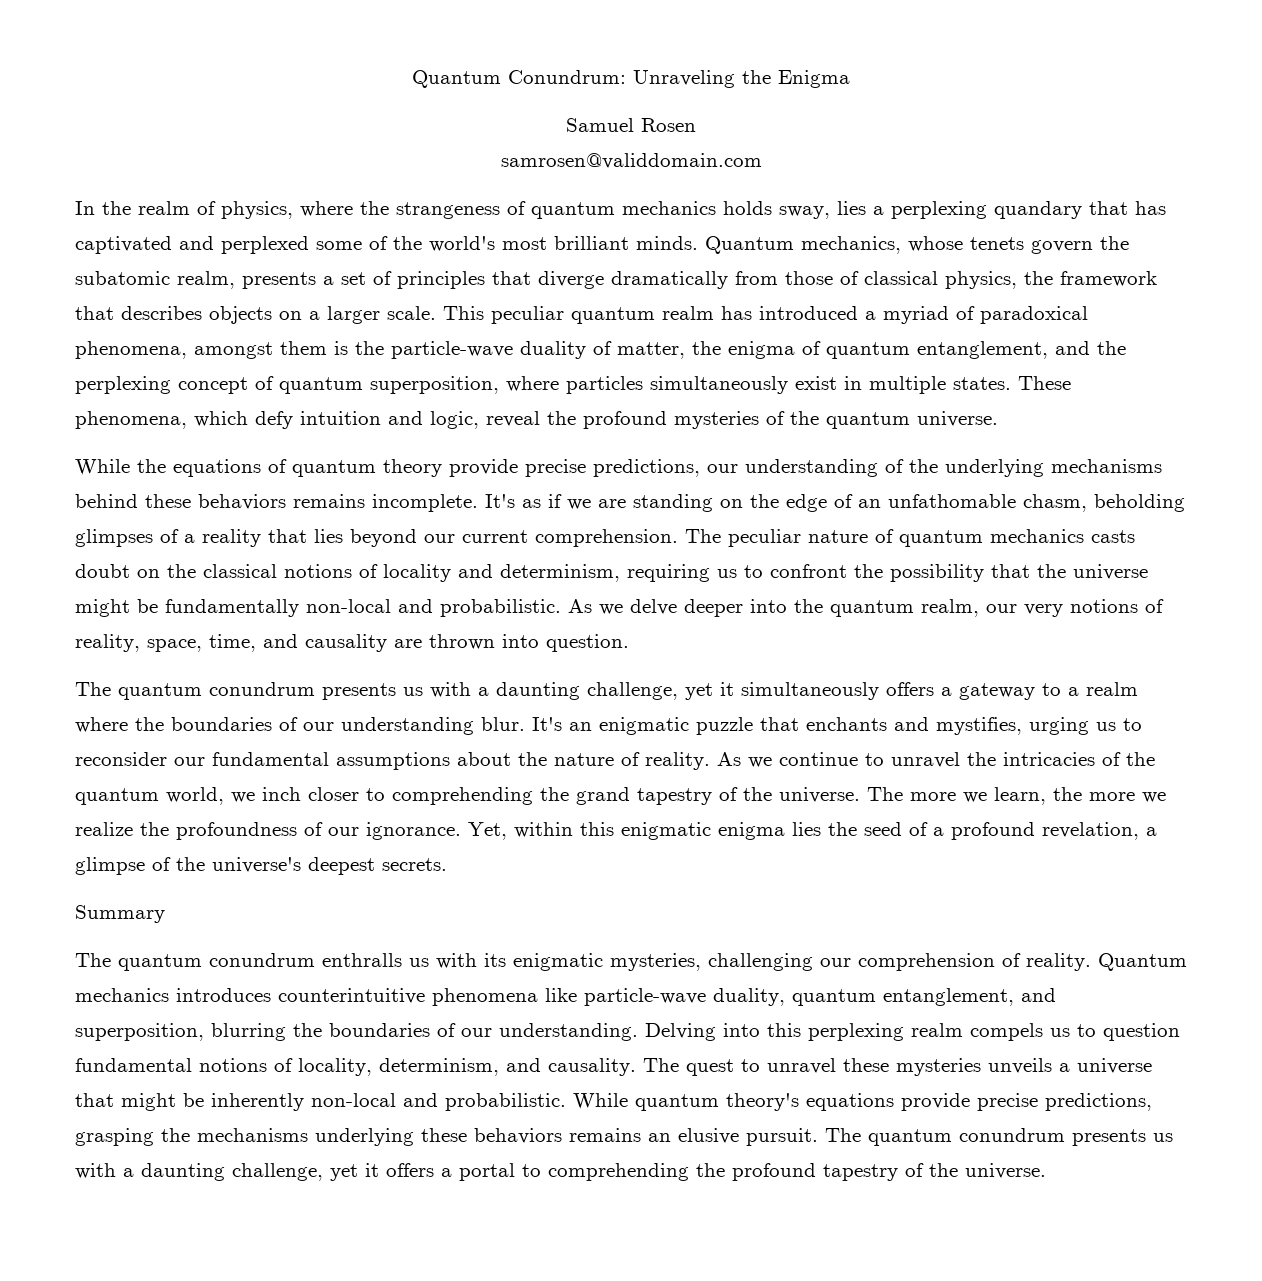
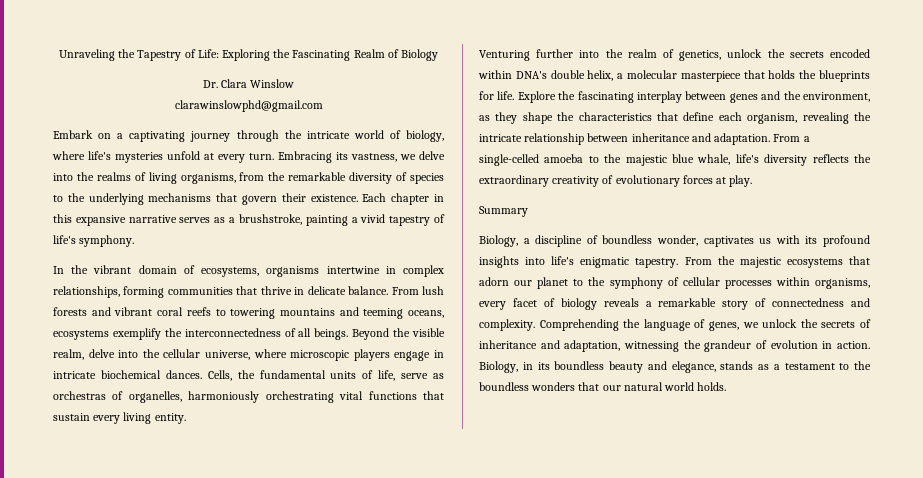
- Quantum Conundrum: Unraveling the Enigma
- Samuel Rosen
- samrosen@validdomain.com
- In the realm of physics, where the strangeness of quantum mechanics holds sway, lies a perplexing quandary that has captivated and perplexed some of the world's most brilliant minds. Quantum mechanics, whose tenets govern the subatomic realm, presents a set of principles that diverge dramatically from those of classical physics, the framework that describes objects on a larger scale. This peculiar quantum realm has introduced a myriad of paradoxical phenomena, amongst them is the particle-wave duality of matter, the enigma of quantum entanglement, and the perplexing concept of quantum superposition, where particles simultaneously exist in multiple states. These phenomena, which defy intuition and logic, reveal the profound mysteries of the quantum universe.
- While the equations of quantum theory provide precise predictions, our understanding of the underlying mechanisms behind these behaviors remains incomplete. It's as if we are standing on the edge of an unfathomable chasm, beholding glimpses of a reality that lies beyond our current comprehension. The peculiar nature of quantum mechanics casts doubt on the classical notions of locality and determinism, requiring us to confront the possibility that the universe might be fundamentally non-local and probabilistic. As we delve deeper into the quantum realm, our very notions of reality, space, time, and causality are thrown into question.
- The quantum conundrum presents us with a daunting challenge, yet it simultaneously offers a gateway to a realm where the boundaries of our understanding blur. It's an enigmatic puzzle that enchants and mystifies, urging us to reconsider our fundamental assumptions about the nature of reality. As we continue to unravel the intricacies of the quantum world, we inch closer to comprehending the grand tapestry of the universe. The more we learn, the more we realize the profoundness of our ignorance. Yet, within this enigmatic enigma lies the seed of a profound revelation, a glimpse of the universe's deepest secrets.
+ Unraveling the Tapestry of Life: Exploring the Fascinating Realm of Biology
+ Dr. Clara Winslow
+ clarawinslowphd@gmail.com
+ Embark on a captivating journey through the intricate world of biology, where life's mysteries unfold at every turn. Embracing its vastness, we delve into the realms of living organisms, from the remarkable diversity of species to the underlying mechanisms that govern their existence. Each chapter in this expansive narrative serves as a brushstroke, painting a vivid tapestry of life's symphony.
+ In the vibrant domain of ecosystems, organisms intertwine in complex relationships, forming communities that thrive in delicate balance. From lush forests and vibrant coral reefs to towering mountains and teeming oceans, ecosystems exemplify the interconnectedness of all beings. Beyond the visible realm, delve into the cellular universe, where microscopic players engage in intricate biochemical dances. Cells, the fundamental units of life, serve as orchestras of organelles, harmoniously orchestrating vital functions that sustain every living entity.
+ Venturing further into the realm of genetics, unlock the secrets encoded within DNA's double helix, a molecular masterpiece that holds the blueprints for life. Explore the fascinating interplay between genes and the environment, as they shape the characteristics that define each organism, revealing the intricate relationship between inheritance and adaptation. From a single-celled amoeba to the majestic blue whale, life's diversity reflects the extraordinary creativity of evolutionary forces at play.
  Summary
- The quantum conundrum enthralls us with its enigmatic mysteries, challenging our comprehension of reality. Quantum mechanics introduces counterintuitive phenomena like particle-wave duality, quantum entanglement, and superposition, blurring the boundaries of our understanding. Delving into this perplexing realm compels us to question fundamental notions of locality, determinism, and causality. The quest to unravel these mysteries unveils a universe that might be inherently non-local and probabilistic. While quantum theory's equations provide precise predictions, grasping the mechanisms underlying these behaviors remains an elusive pursuit. The quantum conundrum presents us with a daunting challenge, yet it offers a portal to comprehending the profound tapestry of the universe.
+ Biology, a discipline of boundless wonder, captivates us with its profound insights into life's enigmatic tapestry. From the majestic ecosystems that adorn our planet to the symphony of cellular processes within organisms, every facet of biology reveals a remarkable story of connectedness and complexity. Comprehending the language of genes, we unlock the secrets of inheritance and adaptation, witnessing the grandeur of evolution in action. Biology, in its boundless beauty and elegance, stands as a testament to the boundless wonders that our natural world holds.

